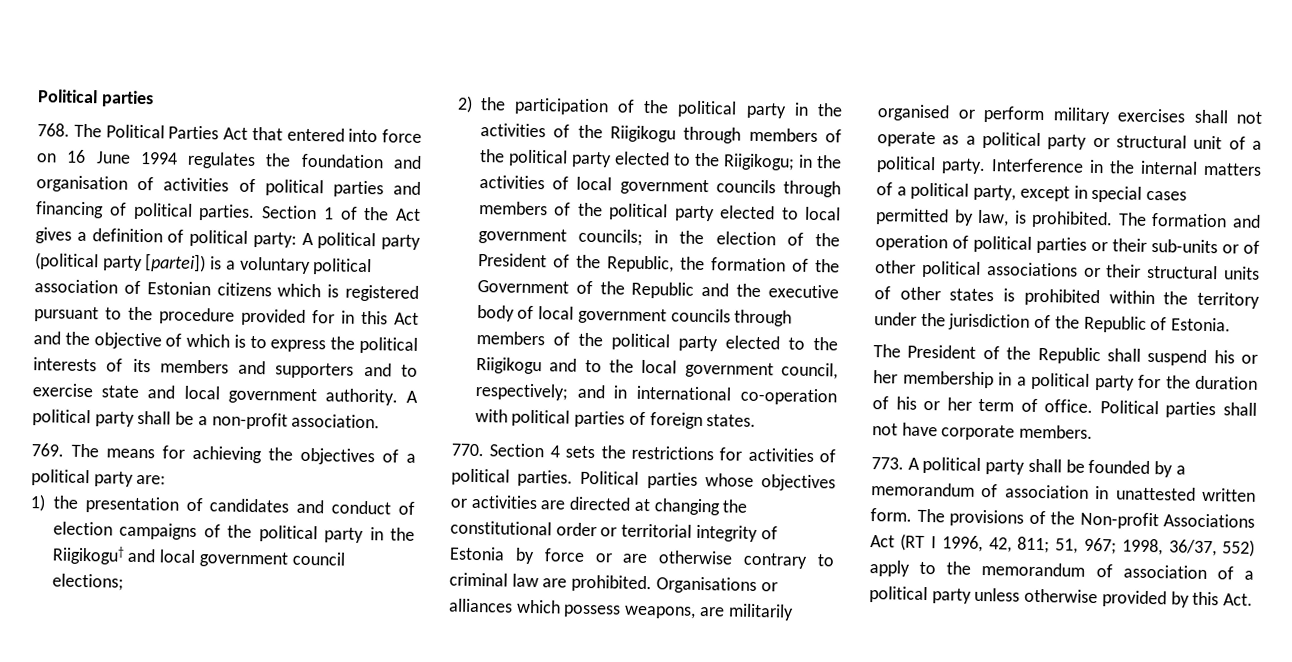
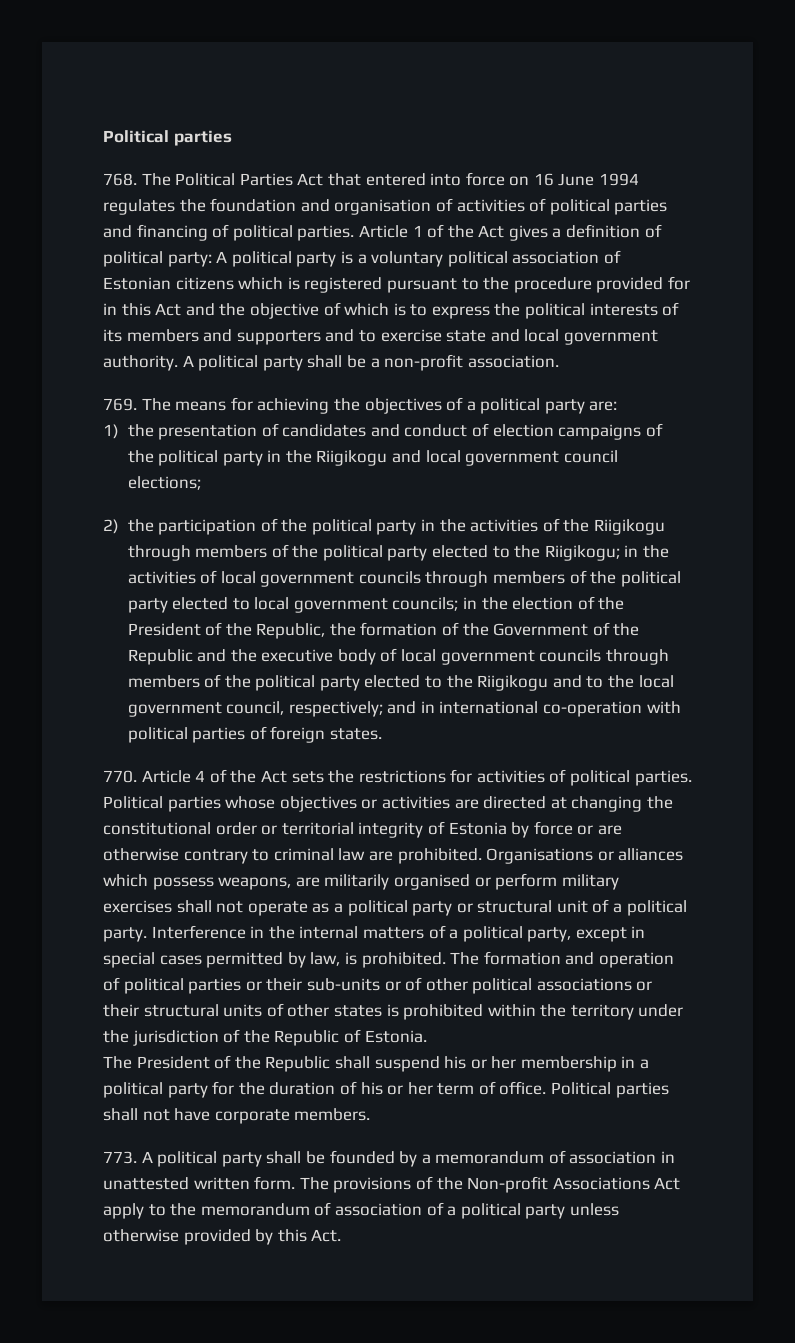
- Section 1 of the Act gives a definition of political party: A political party (political party [partei]) is a voluntary political association of Estonian citizens which is registered pursuant to the procedure provided for in this Act and the objective of which is to express the political interests of its members and supporters and to exercise state and local government authority.
+ Article 1 of the Act gives a definition of political party: A political party is a voluntary political association of Estonian citizens which is registered pursuant to the procedure provided for in this Act and the objective of which is to express the political interests of its members and supporters and to exercise state and local government authority.
- 1) the presentation of candidates and conduct of election campaigns of the political party in the Riigikogu† and local government council elections;
+ 1) the presentation of candidates and conduct of election campaigns of the political party in the Riigikogu and local government council elections;
- 770. Section 4 sets the restrictions for activities of political parties.
+ 770. Article 4 of the Act sets the restrictions for activities of political parties.
- The provisions of the Non-profit Associations Act (RT I 1996, 42, 811; 51, 967; 1998, 36/37, 552) apply to the memorandum of association of a political party unless otherwise provided by this Act.
+ The provisions of the Non-profit Associations Act apply to the memorandum of association of a political party unless otherwise provided by this Act.

